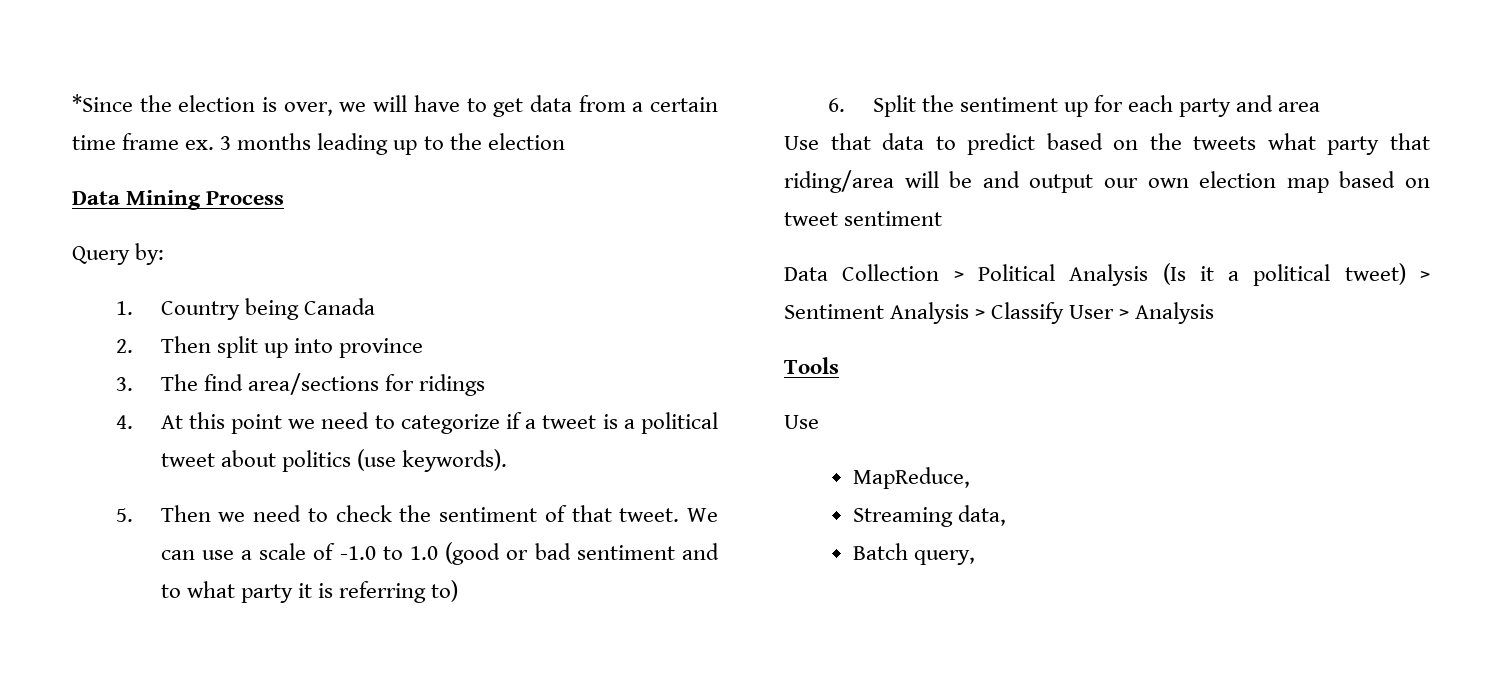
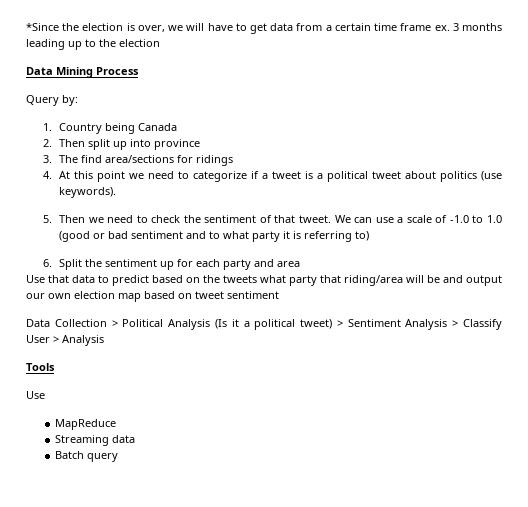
- MapReduce,
+ MapReduce
- Streaming data,
+ Streaming data
- Batch query,
+ Batch query

